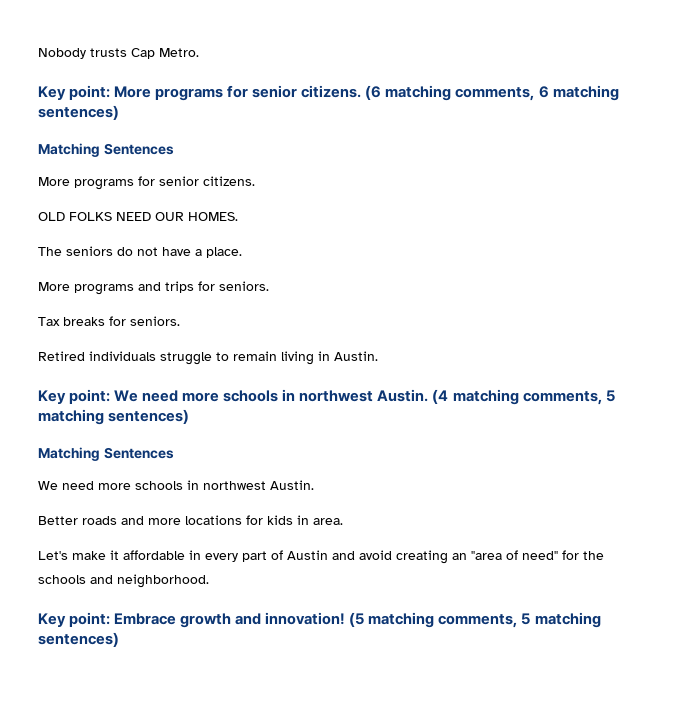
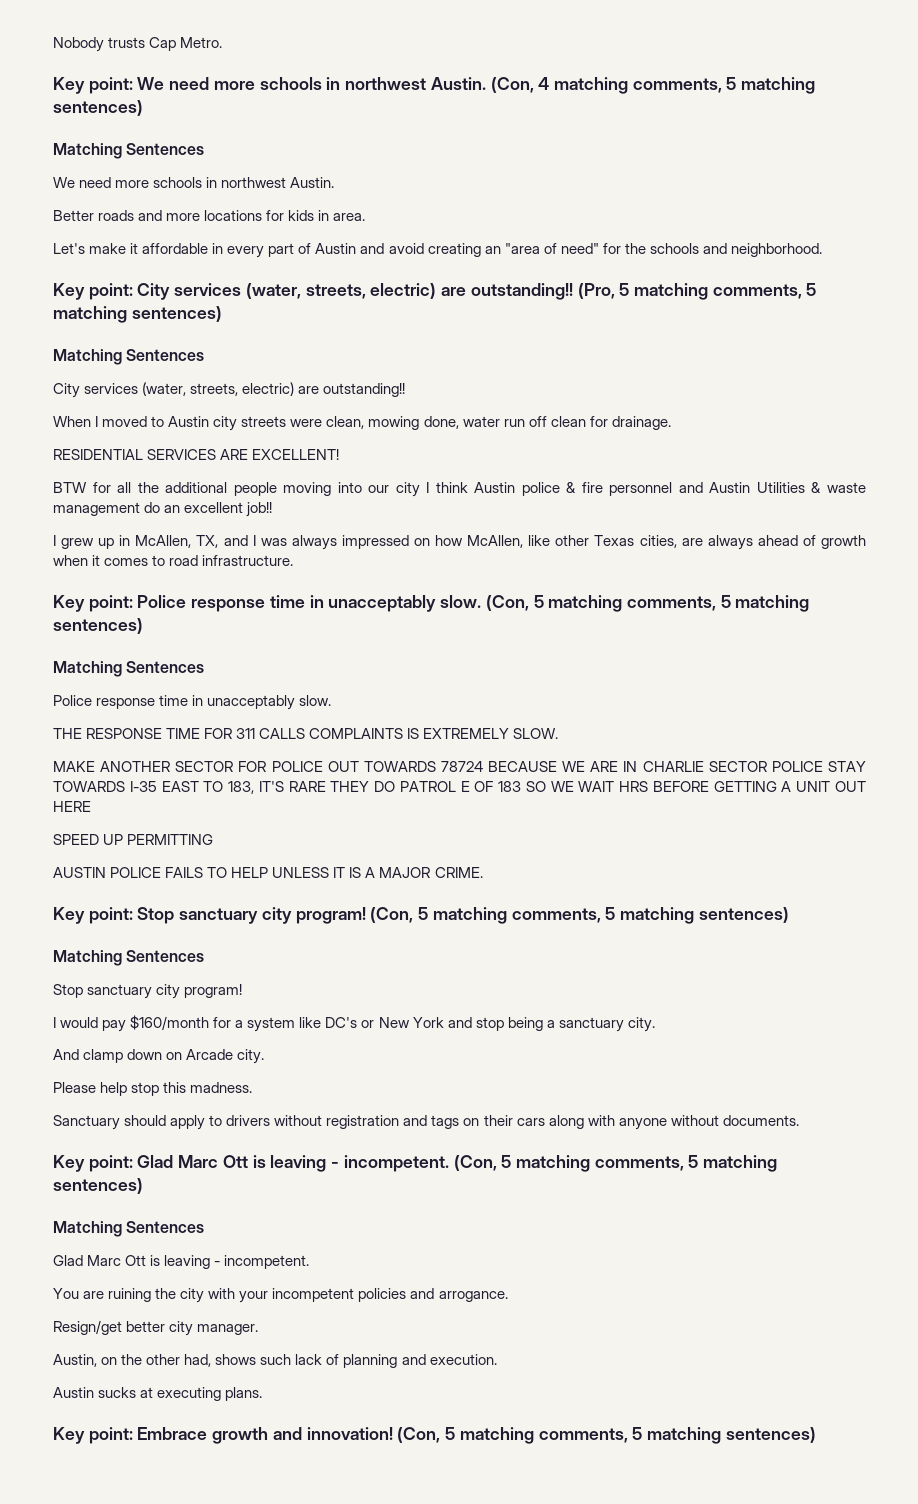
- Key point: More programs for senior citizens. (6 matching comments, 6 matching sentences)
- Matching Sentences
- More programs for senior citizens.
- OLD FOLKS NEED OUR HOMES.
- The seniors do not have a place.
- More programs and trips for seniors.
- Tax breaks for seniors.
- Retired individuals struggle to remain living in Austin.
- (4 matching comments, 5 matching sentences)
+ (Con, 4 matching comments, 5 matching sentences)
- Key point: Embrace growth and innovation! (5 matching comments, 5 matching sentences)
+ Key point: City services (water, streets, electric) are outstanding!! (Pro, 5 matching comments, 5 matching sentences)
+ Matching Sentences
+ City services (water, streets, electric) are outstanding!!
+ When I moved to Austin city streets were clean, mowing done, water run off clean for drainage.
+ RESIDENTIAL SERVICES ARE EXCELLENT!
+ BTW for all the additional people moving into our city I think Austin police & fire personnel and Austin Utilities & waste management do an excellent job!!
+ I grew up in McAllen, TX, and I was always impressed on how McAllen, like other Texas cities, are always ahead of growth when it comes to road infrastructure.
+ Key point: Police response time in unacceptably slow. (Con, 5 matching comments, 5 matching sentences)
+ Matching Sentences
+ Police response time in unacceptably slow.
+ THE RESPONSE TIME FOR 311 CALLS COMPLAINTS IS EXTREMELY SLOW.
+ MAKE ANOTHER SECTOR FOR POLICE OUT TOWARDS 78724 BECAUSE WE ARE IN CHARLIE SECTOR POLICE STAY TOWARDS I-35 EAST TO 183, IT'S RARE THEY DO PATROL E OF 183 SO WE WAIT HRS BEFORE GETTING A UNIT OUT HERE
+ SPEED UP PERMITTING
+ AUSTIN POLICE FAILS TO HELP UNLESS IT IS A MAJOR CRIME.
+ Key point: Stop sanctuary city program! (Con, 5 matching comments, 5 matching sentences)
+ Matching Sentences
+ Stop sanctuary city program!
+ I would pay $160/month for a system like DC's or New York and stop being a sanctuary city.
+ And clamp down on Arcade city.
+ Please help stop this madness.
+ Sanctuary should apply to drivers without registration and tags on their cars along with anyone without documents.
+ Key point: Glad Marc Ott is leaving - incompetent. (Con, 5 matching comments, 5 matching sentences)
+ Matching Sentences
+ Glad Marc Ott is leaving - incompetent.
+ You are ruining the city with your incompetent policies and arrogance.
+ Resign/get better city manager.
+ Austin, on the other had, shows such lack of planning and execution.
+ Austin sucks at executing plans.
+ Key point: Embrace growth and innovation! (Con, 5 matching comments, 5 matching sentences)

